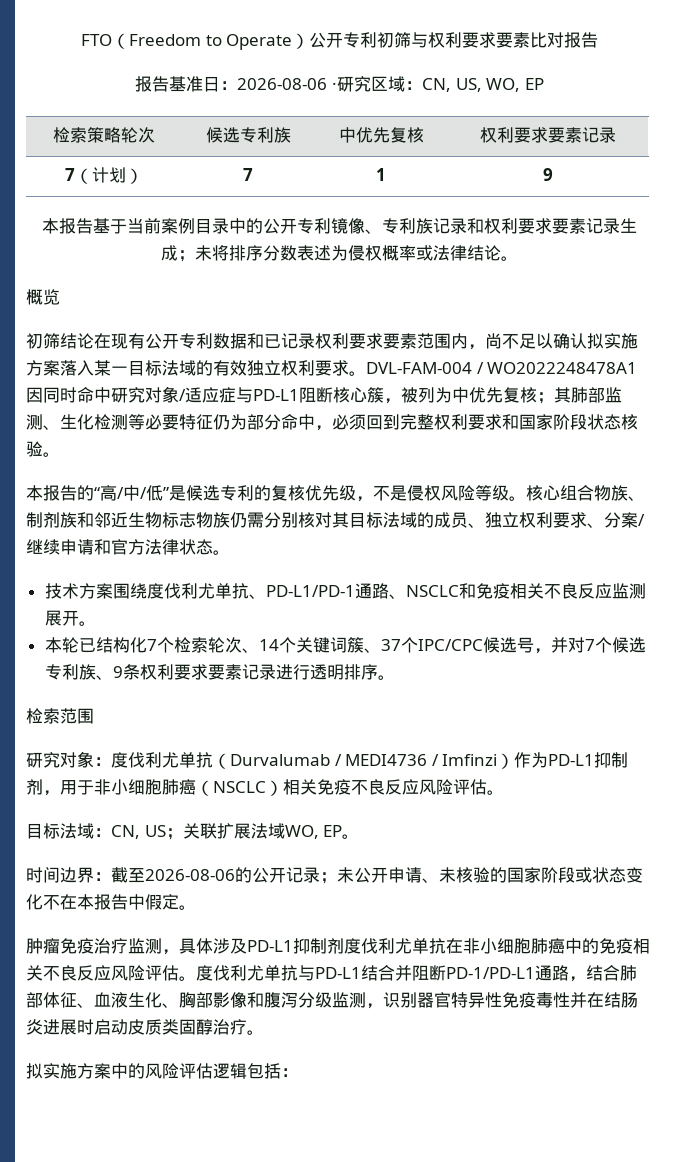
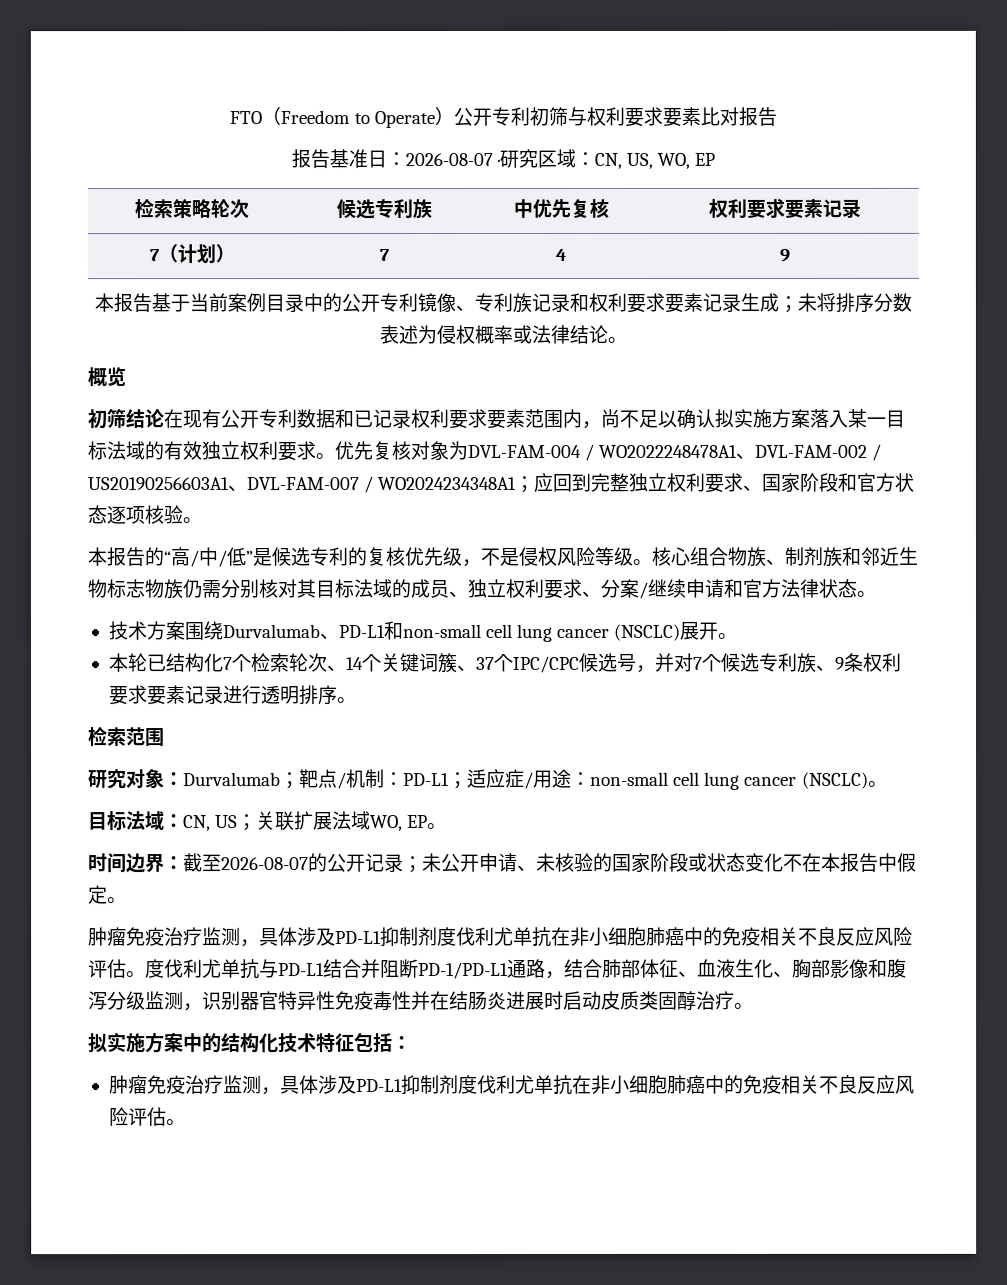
- 报告基准日：2026-08-06 ·研究区域：CN, US, WO, EP
+ 报告基准日：2026-08-07 ·研究区域：CN, US, WO, EP
- 7（计划） | 7 | 1 | 9
+ 7（计划） | 7 | 4 | 9
- DVL-FAM-004 / WO2022248478A1因同时命中研究对象/适应症与PD-L1阻断核心簇，被列为中优先复核；其肺部监测、生化检测等必要特征仍为部分命中，必须回到完整权利要求和国家阶段状态核验。
+ 优先复核对象为DVL-FAM-004 / WO2022248478A1、DVL-FAM-002 / US20190256603A1、DVL-FAM-007 / WO2024234348A1；应回到完整独立权利要求、国家阶段和官方状态逐项核验。
- 技术方案围绕度伐利尤单抗、PD-L1/PD-1通路、NSCLC和免疫相关不良反应监测展开。
+ 技术方案围绕Durvalumab、PD-L1和non-small cell lung cancer (NSCLC)展开。
- 研究对象：度伐利尤单抗（Durvalumab / MEDI4736 / Imfinzi）作为PD-L1抑制剂，用于非小细胞肺癌（NSCLC）相关免疫不良反应风险评估。
+ 研究对象：Durvalumab；靶点/机制：PD-L1；适应症/用途：non-small cell lung cancer (NSCLC)。
- 时间边界：截至2026-08-06的公开记录；未公开申请、未核验的国家阶段或状态变化不在本报告中假定。
+ 时间边界：截至2026-08-07的公开记录；未公开申请、未核验的国家阶段或状态变化不在本报告中假定。
- 拟实施方案中的风险评估逻辑包括：
+ 拟实施方案中的结构化技术特征包括：
+ 肿瘤免疫治疗监测，具体涉及PD-L1抑制剂度伐利尤单抗在非小细胞肺癌中的免疫相关不良反应风险评估。

